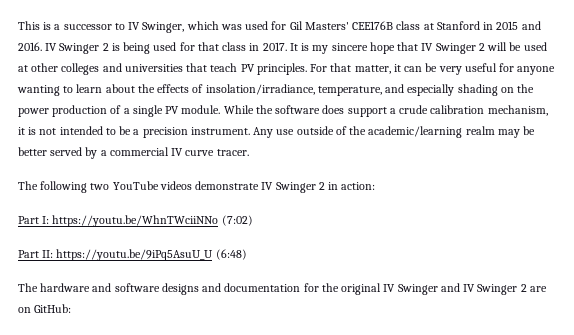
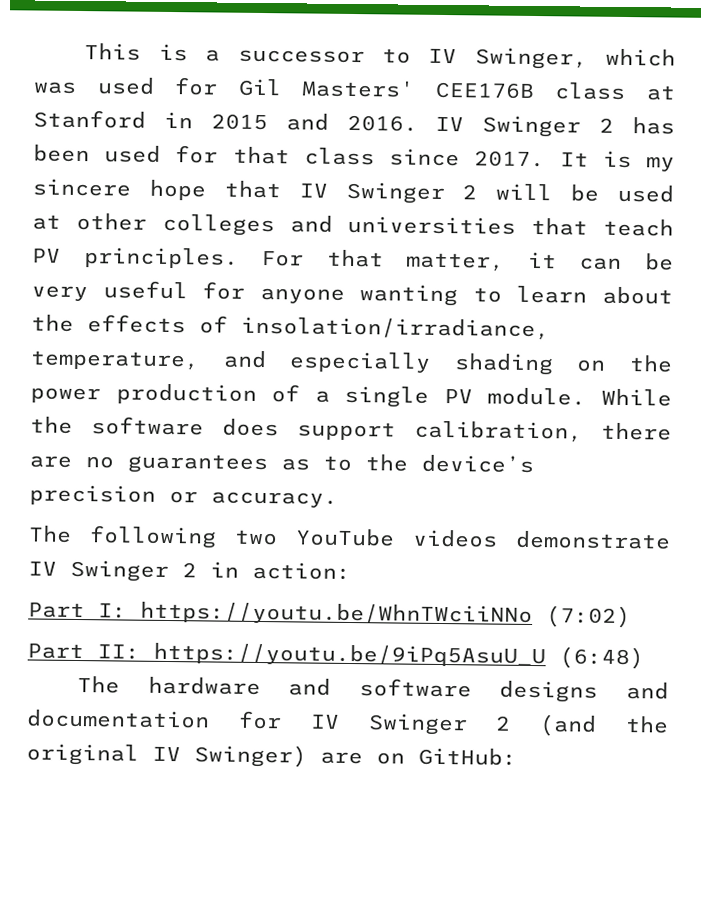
- IV Swinger 2 is being used for that class in 2017.
+ IV Swinger 2 has been used for that class since 2017.
- While the software does support a crude calibration mechanism, it is not intended to be a precision instrument. Any use outside of the academic/learning realm may be better served by a commercial IV curve tracer.
+ While the software does support calibration, there are no guarantees as to the device’s precision or accuracy.
- The hardware and software designs and documentation for the original IV Swinger and IV Swinger 2 are on GitHub:
+ The hardware and software designs and documentation for IV Swinger 2 (and the original IV Swinger) are on GitHub:

